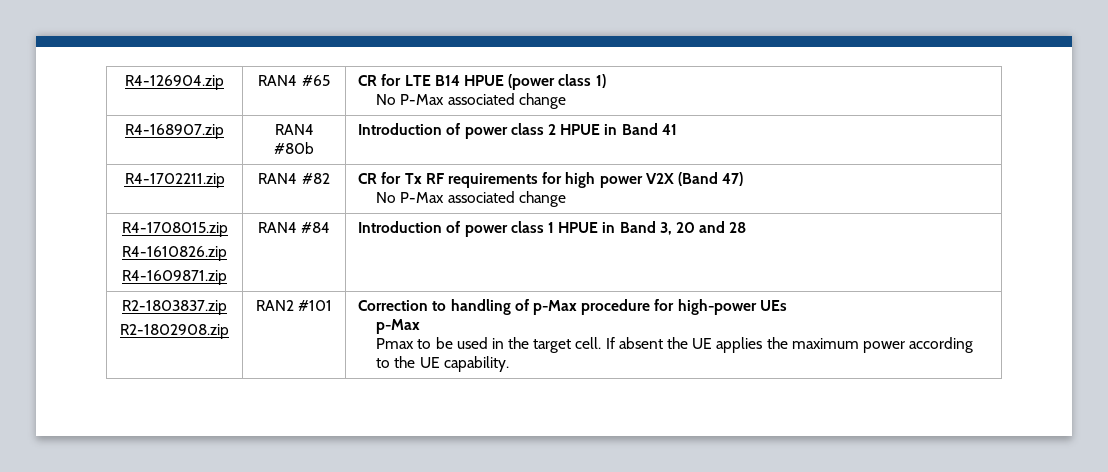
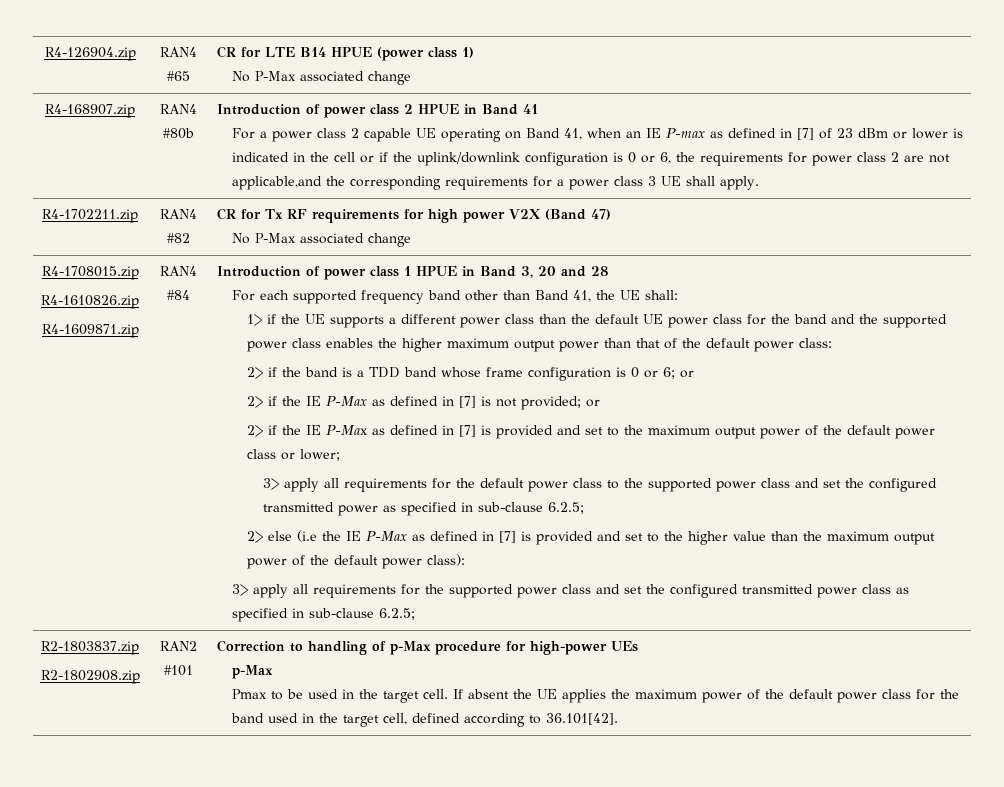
+ For a power class 2 capable UE operating on Band 41, when an IE P-max as defined in [7] of 23 dBm or lower is indicated in the cell or if the uplink/downlink configuration is 0 or 6, the requirements for power class 2 are not applicable,and the corresponding requirements for a power class 3 UE shall apply.
+ For each supported frequency band other than Band 41, the UE shall:
+ 1> if the UE supports a different power class than the default UE power class for the band and the supported power class enables the higher maximum output power than that of the default power class:
+ 2> if the band is a TDD band whose frame configuration is 0 or 6; or
+ 2> if the IE P-Max as defined in [7] is not provided; or
+ 2> if the IE P-Max as defined in [7] is provided and set to the maximum output power of the default power class or lower;
+ 3> apply all requirements for the default power class to the supported power class and set the configured transmitted power as specified in sub-clause 6.2.5;
+ 2> else (i.e the IE P-Max as defined in [7] is provided and set to the higher value than the maximum output power of the default power class):
+ 3> apply all requirements for the supported power class and set the configured transmitted power class as specified in sub-clause 6.2.5;
- If absent the UE applies the maximum power according to the UE capability.
+ If absent the UE applies the maximum power of the default power class for the band used in the target cell, defined according to 36.101[42].

